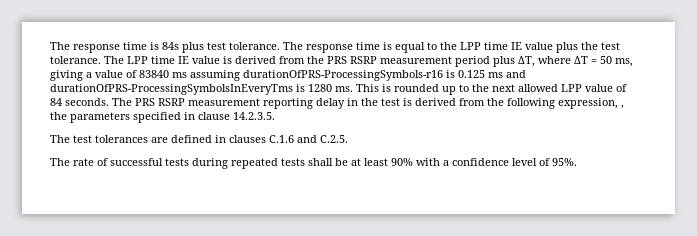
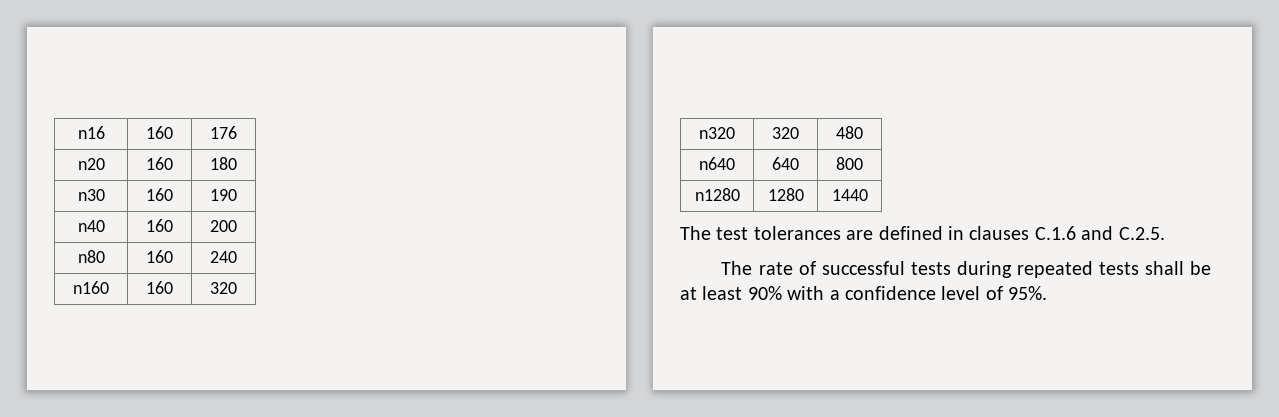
- The response time is 84s plus test tolerance. The response time is equal to the LPP time IE value plus the test tolerance. The LPP time IE value is derived from the PRS RSRP measurement period plus ΔT, where ΔT = 50 ms, giving a value of 83840 ms assuming durationOfPRS-ProcessingSymbols-r16 is 0.125 ms and durationOfPRS-ProcessingSymbolsInEveryTms is 1280 ms. This is rounded up to the next allowed LPP value of 84 seconds. The PRS RSRP measurement reporting delay in the test is derived from the following expression, , the parameters specified in clause 14.2.3.5.
+ n16 | 160 | 176
+ n20 | 160 | 180
+ n30 | 160 | 190
+ n40 | 160 | 200
+ n80 | 160 | 240
+ n160 | 160 | 320
+ n320 | 320 | 480
+ n640 | 640 | 800
+ n1280 | 1280 | 1440

